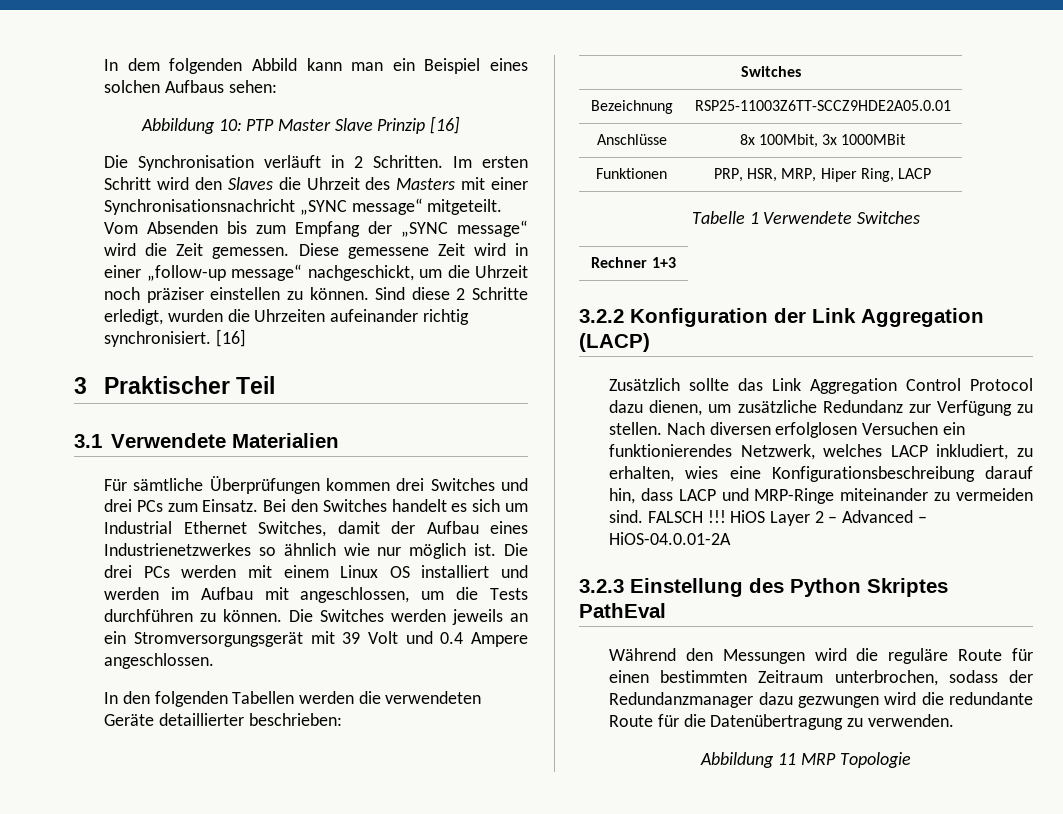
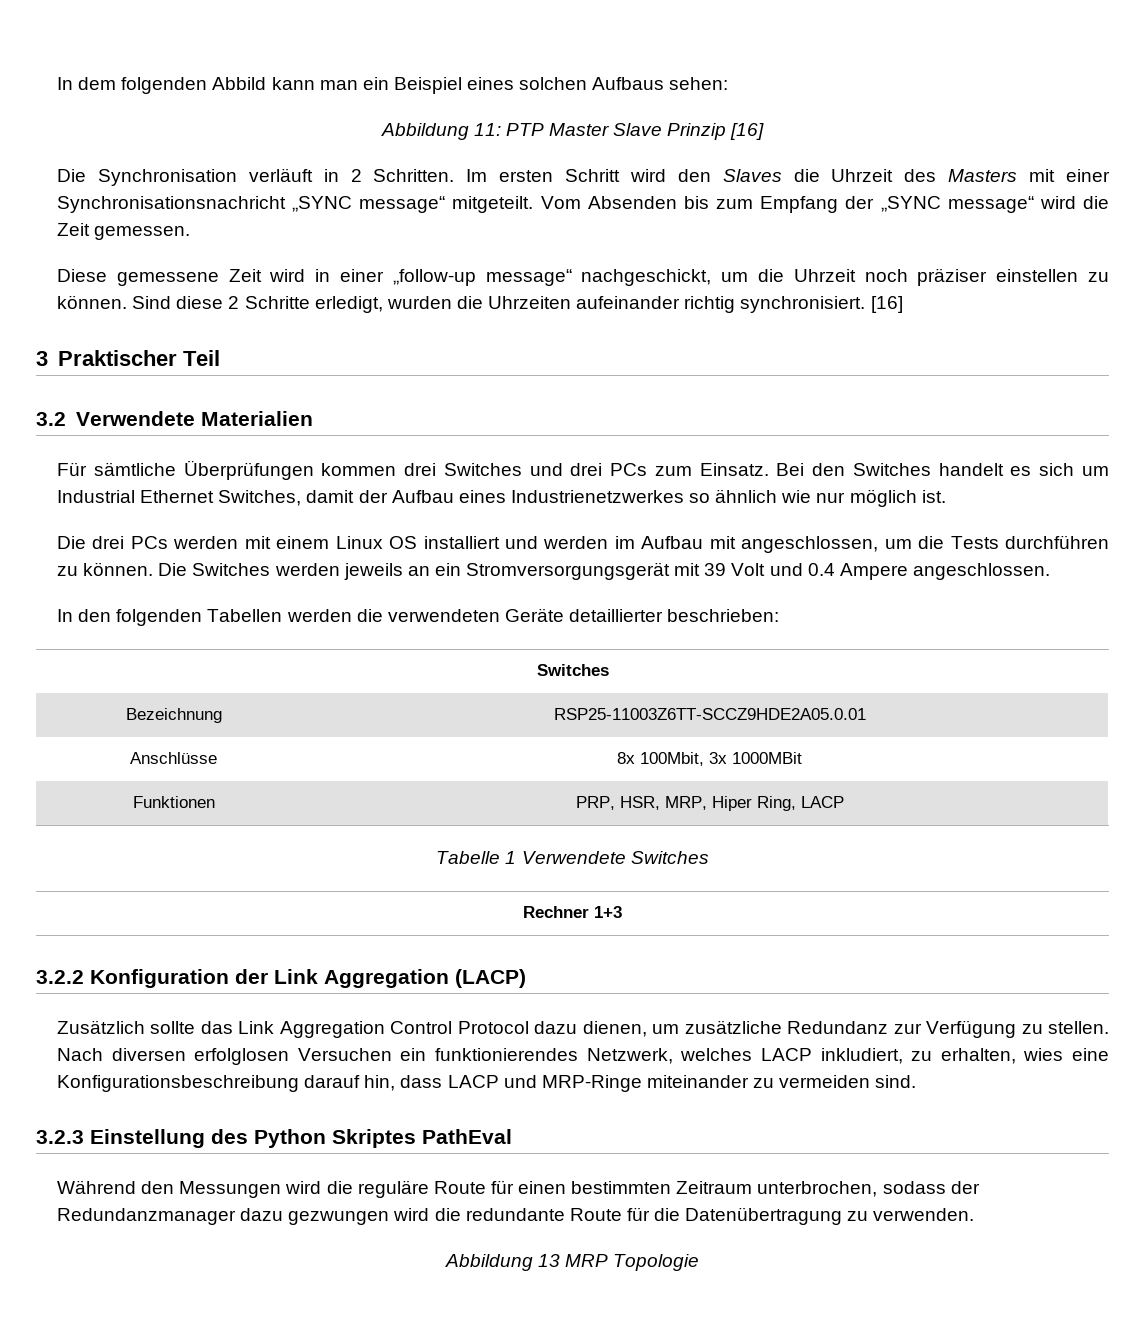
- Abbildung 10: PTP Master Slave Prinzip [16]
+ Abbildung 11: PTP Master Slave Prinzip [16]
- Vom Absenden bis zum Empfang der „SYNC message“ wird die Zeit gemessen. Diese gemessene Zeit wird in einer „follow-up message“ nachgeschickt, um die Uhrzeit noch präziser einstellen zu können.
+ Vom Absenden bis zum Empfang der „SYNC message“ wird die Zeit gemessen.
+ Diese gemessene Zeit wird in einer „follow-up message“ nachgeschickt, um die Uhrzeit noch präziser einstellen zu können.
- 3.1 Verwendete Materialien
+ 3.2 Verwendete Materialien
- Bei den Switches handelt es sich um Industrial Ethernet Switches, damit der Aufbau eines Industrienetzwerkes so ähnlich wie nur möglich ist. Die drei PCs werden mit einem Linux OS installiert und werden im Aufbau mit angeschlossen, um die Tests durchführen zu können.
+ Bei den Switches handelt es sich um Industrial Ethernet Switches, damit der Aufbau eines Industrienetzwerkes so ähnlich wie nur möglich ist.
+ Die drei PCs werden mit einem Linux OS installiert und werden im Aufbau mit angeschlossen, um die Tests durchführen zu können.
- FALSCH !!! HiOS Layer 2 – Advanced – HiOS-04.0.01-2A
- Abbildung 11 MRP Topologie
+ Abbildung 13 MRP Topologie

